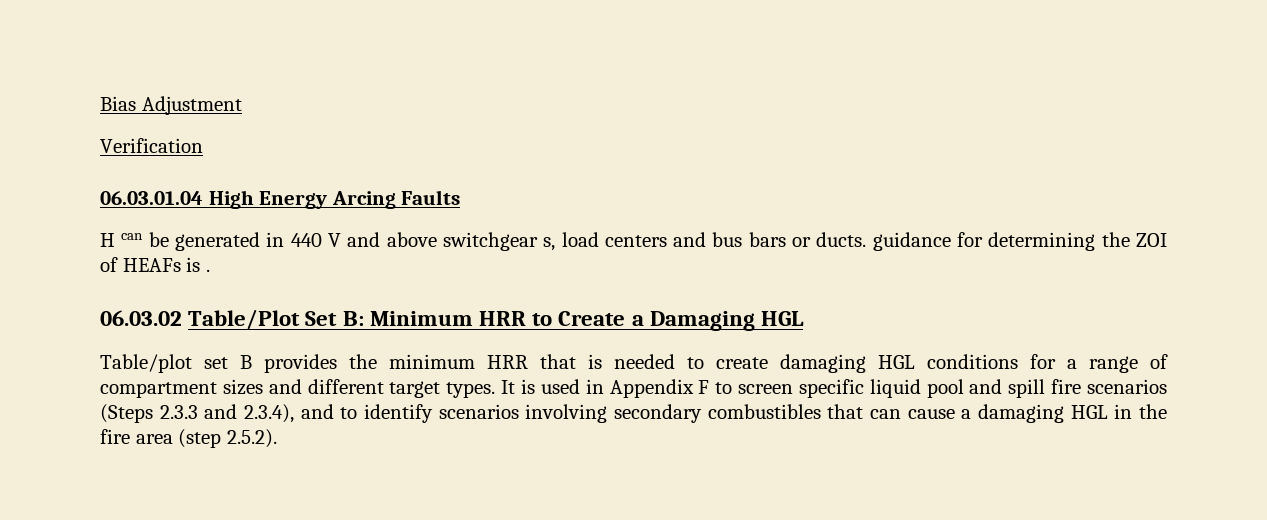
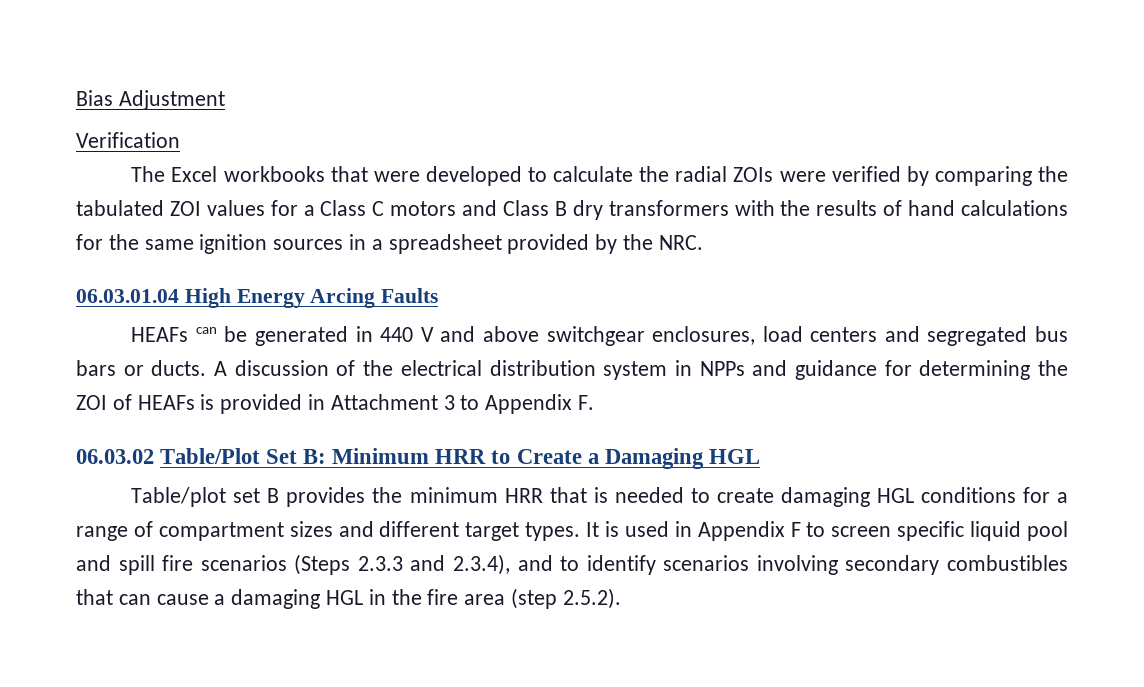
+ The Excel workbooks that were developed to calculate the radial ZOIs were verified by comparing the tabulated ZOI values for a Class C motors and Class B dry transformers with the results of hand calculations for the same ignition sources in a spreadsheet provided by the NRC.
- H can be generated in 440 V and above switchgear s, load centers and bus bars or ducts. guidance for determining the ZOI of HEAFs is .
+ HEAFs can be generated in 440 V and above switchgear enclosures, load centers and segregated bus bars or ducts. A discussion of the electrical distribution system in NPPs and guidance for determining the ZOI of HEAFs is provided in Attachment 3 to Appendix F.

